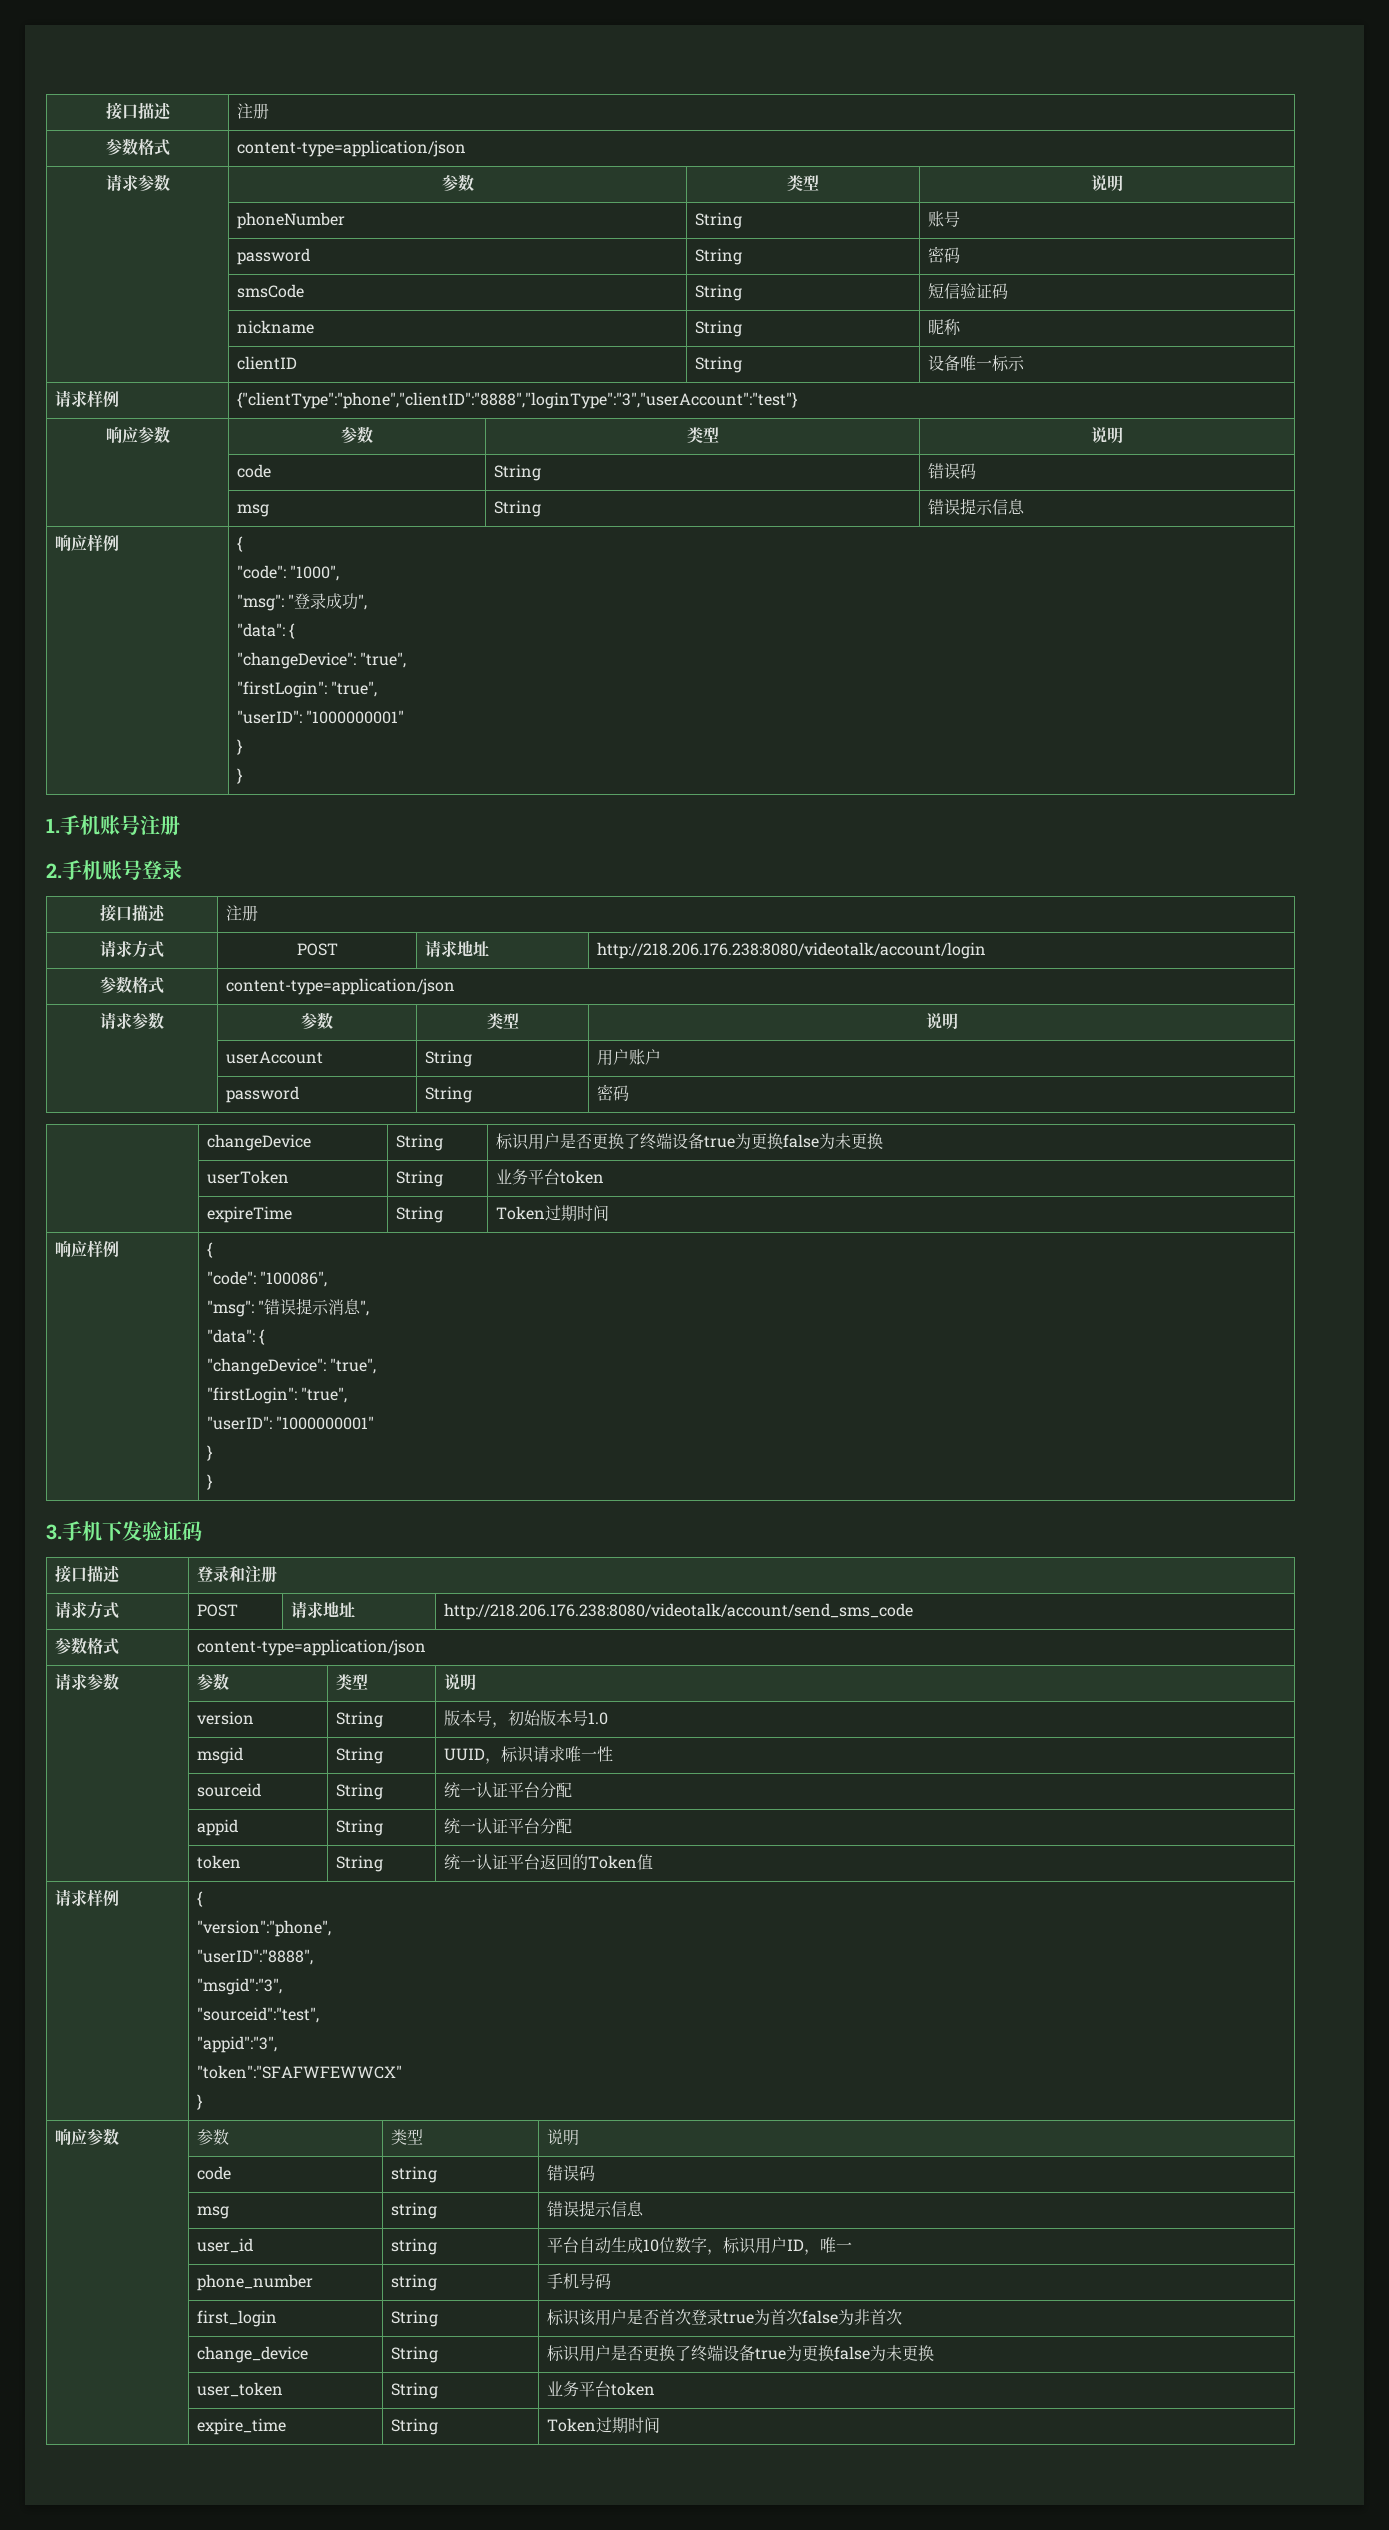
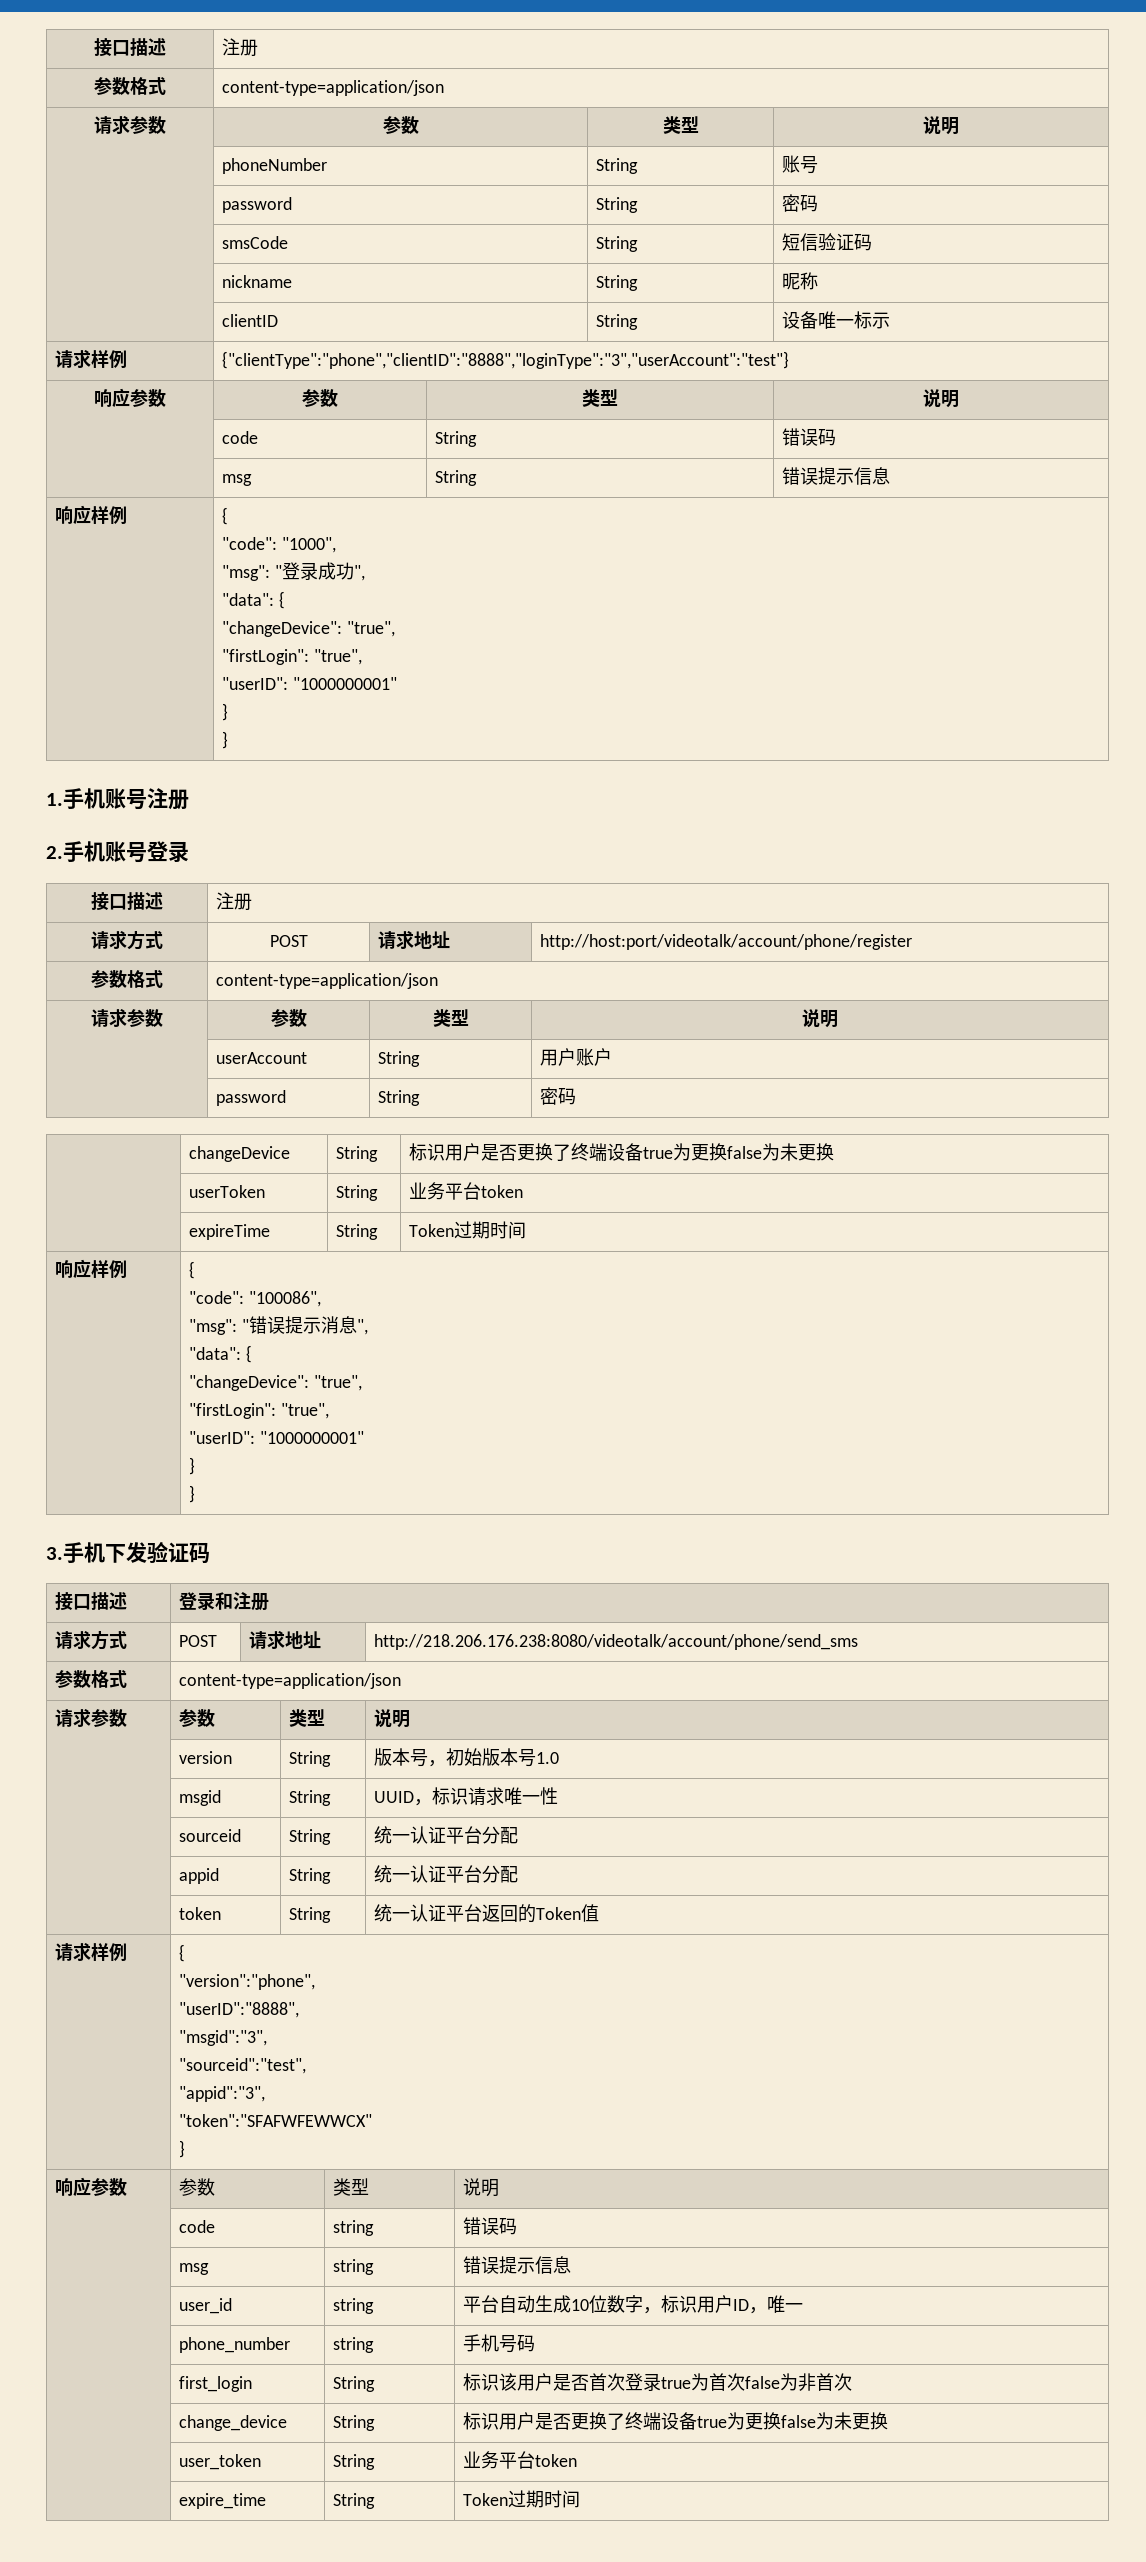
- 请求方式 | POST | 请求地址 | http://218.206.176.238:8080/videotalk/account/login
+ 请求方式 | POST | 请求地址 | http://host:port/videotalk/account/phone/register
- 请求方式 | POST | 请求地址 | http://218.206.176.238:8080/videotalk/account/send_sms_code
+ 请求方式 | POST | 请求地址 | http://218.206.176.238:8080/videotalk/account/phone/send_sms

